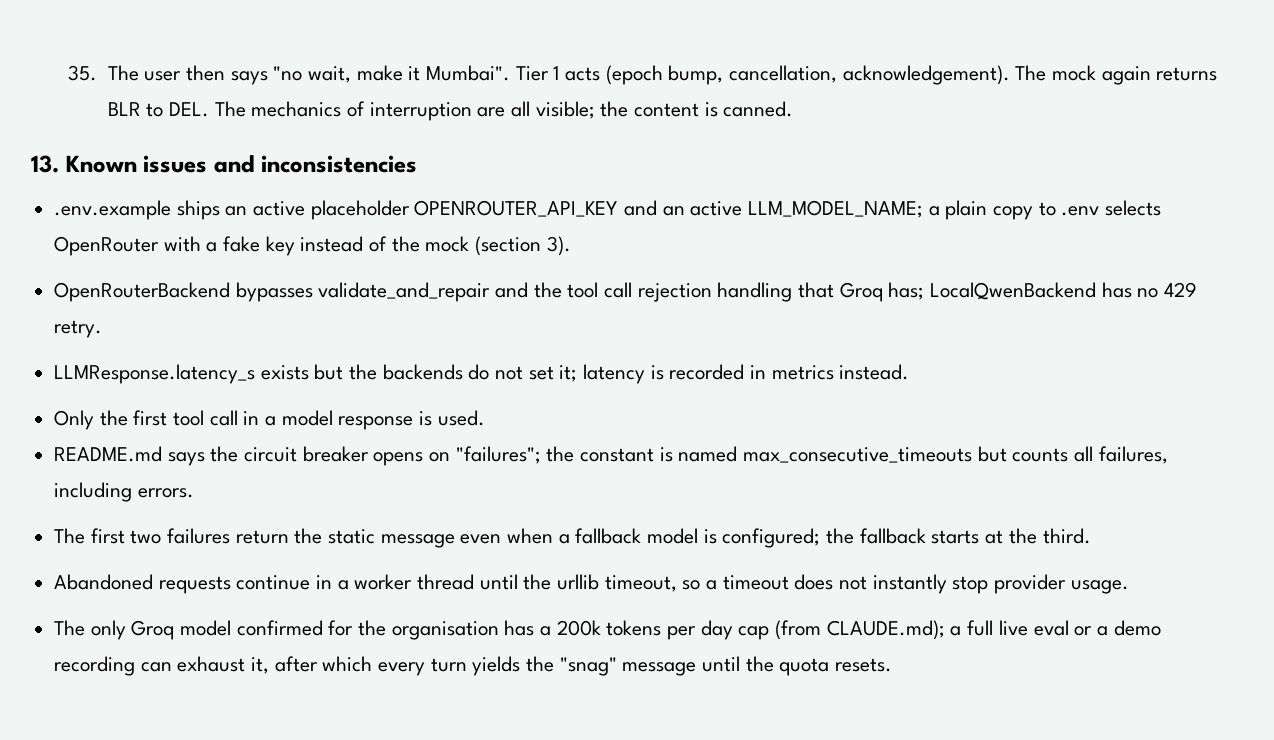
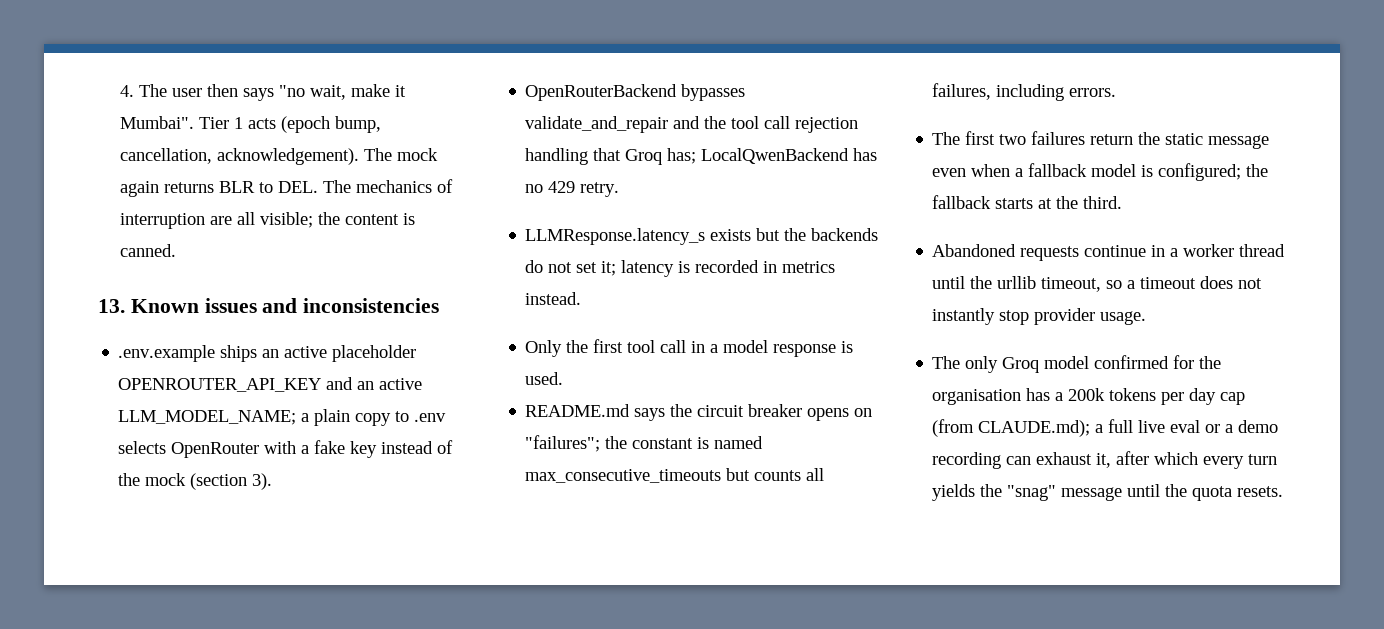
- 35. The user then says "no wait, make it Mumbai".
+ 4. The user then says "no wait, make it Mumbai".

